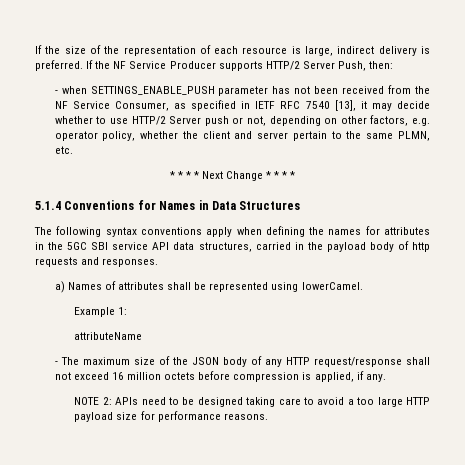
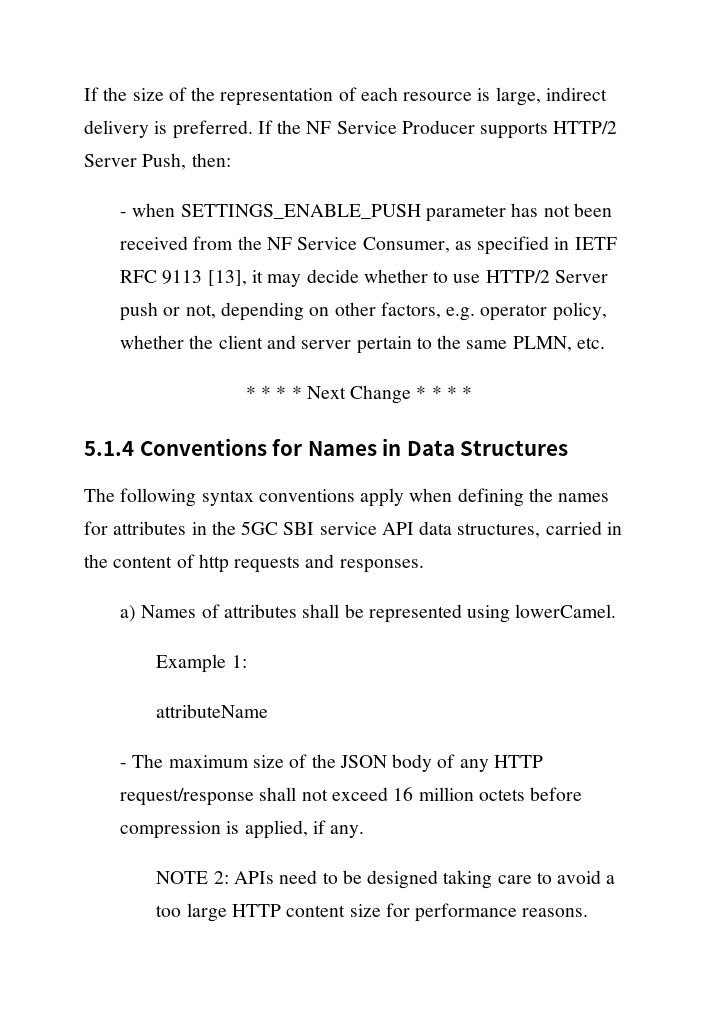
- - when SETTINGS_ENABLE_PUSH parameter has not been received from the NF Service Consumer, as specified in IETF RFC 7540 [13], it may decide whether to use HTTP/2 Server push or not, depending on other factors, e.g. operator policy, whether the client and server pertain to the same PLMN, etc.
+ - when SETTINGS_ENABLE_PUSH parameter has not been received from the NF Service Consumer, as specified in IETF RFC 9113 [13], it may decide whether to use HTTP/2 Server push or not, depending on other factors, e.g. operator policy, whether the client and server pertain to the same PLMN, etc.
- The following syntax conventions apply when defining the names for attributes in the 5GC SBI service API data structures, carried in the payload body of http requests and responses.
+ The following syntax conventions apply when defining the names for attributes in the 5GC SBI service API data structures, carried in the content of http requests and responses.
- NOTE 2: APIs need to be designed taking care to avoid a too large HTTP payload size for performance reasons.
+ NOTE 2: APIs need to be designed taking care to avoid a too large HTTP content size for performance reasons.

